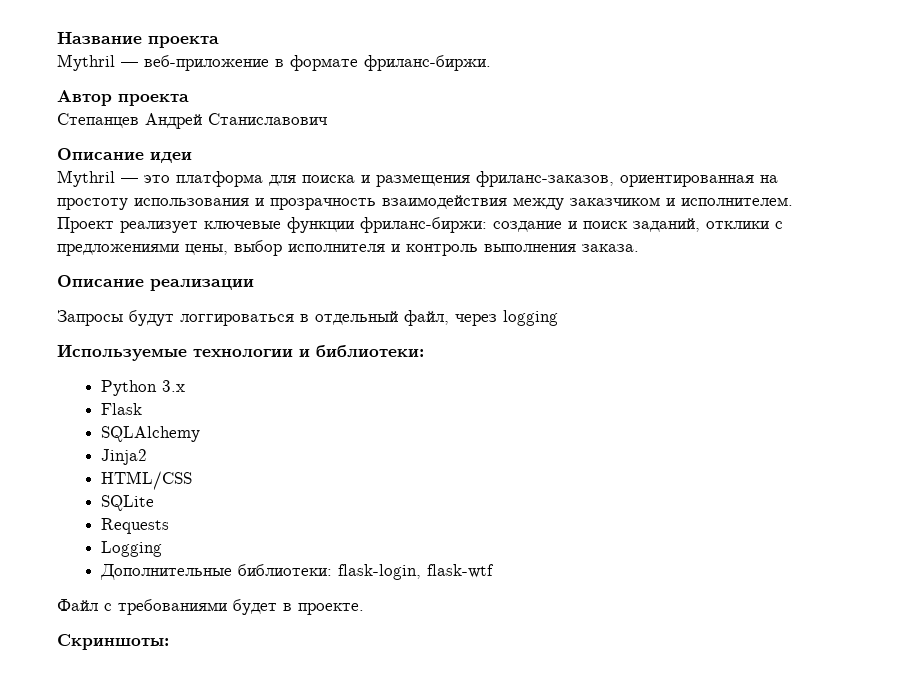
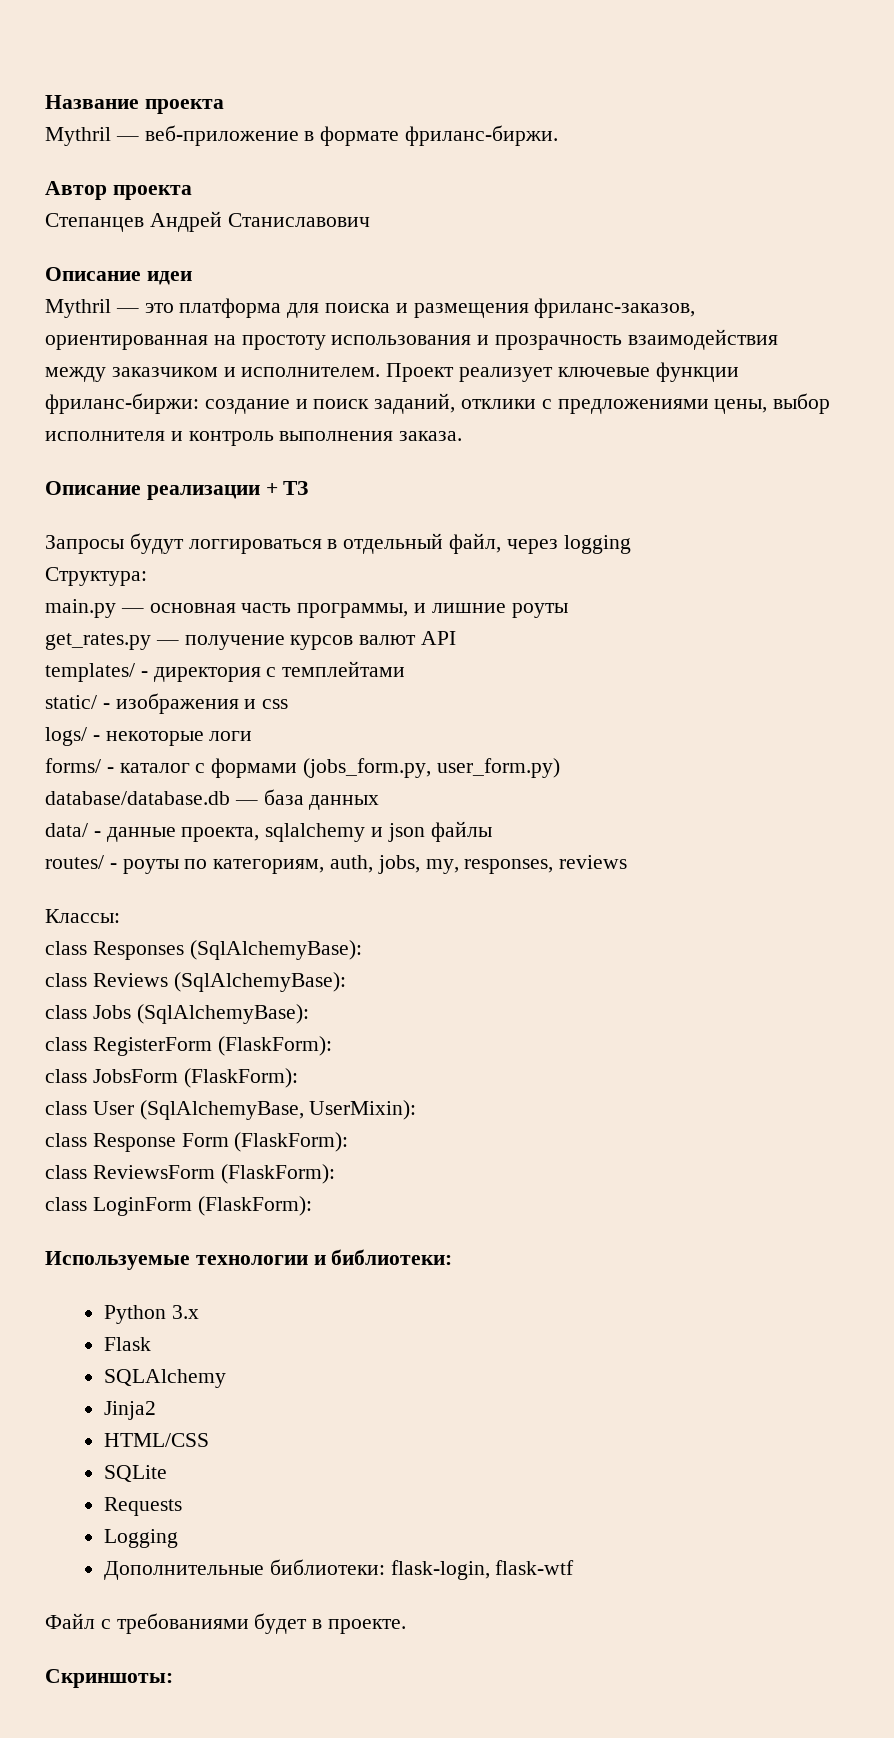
- Описание реализации
+ Описание реализации + ТЗ
+ Структура:
+ main.py — основная часть программы, и лишние роуты
+ get_rates.py — получение курсов валют API
+ templates/ - директория с темплейтами
+ static/ - изображения и css
+ logs/ - некоторые логи
+ forms/ - каталог с формами (jobs_form.py, user_form.py)
+ database/database.db — база данных
+ data/ - данные проекта, sqlalchemy и json файлы
+ routes/ - роуты по категориям, auth, jobs, my, responses, reviews
+ Классы:
+ class Responses (SqlAlchemyBase):
+ class Reviews (SqlAlchemyBase):
+ class Jobs (SqlAlchemyBase):
+ class RegisterForm (FlaskForm):
+ class JobsForm (FlaskForm):
+ class User (SqlAlchemyBase, UserMixin):
+ class Response Form (FlaskForm):
+ class ReviewsForm (FlaskForm):
+ class LoginForm (FlaskForm):

